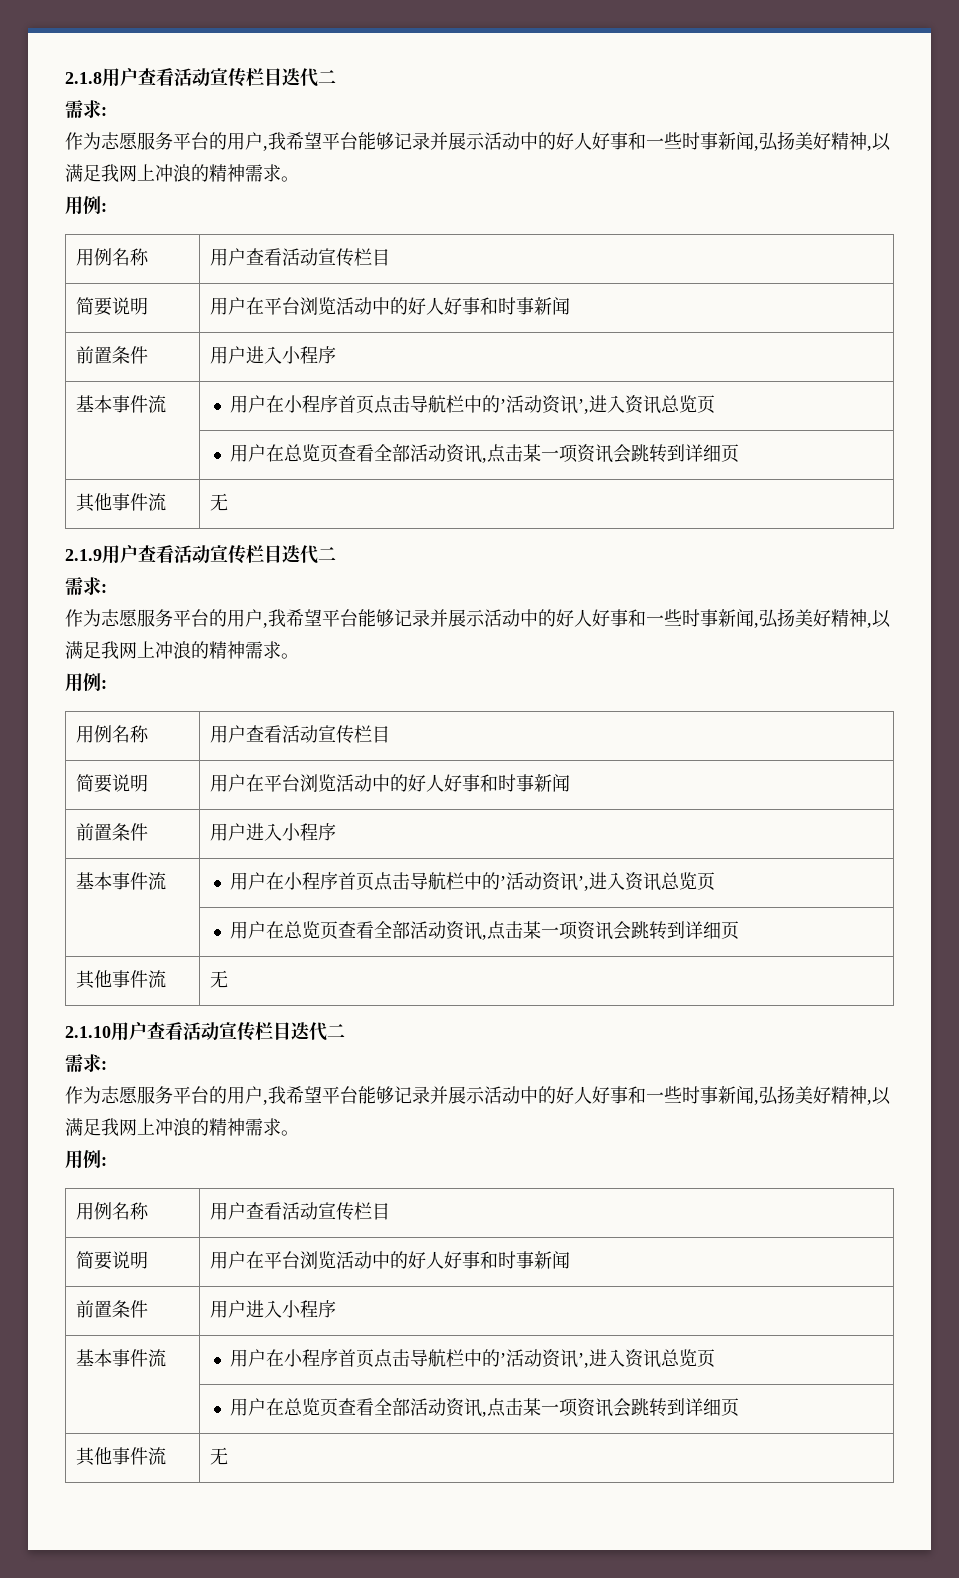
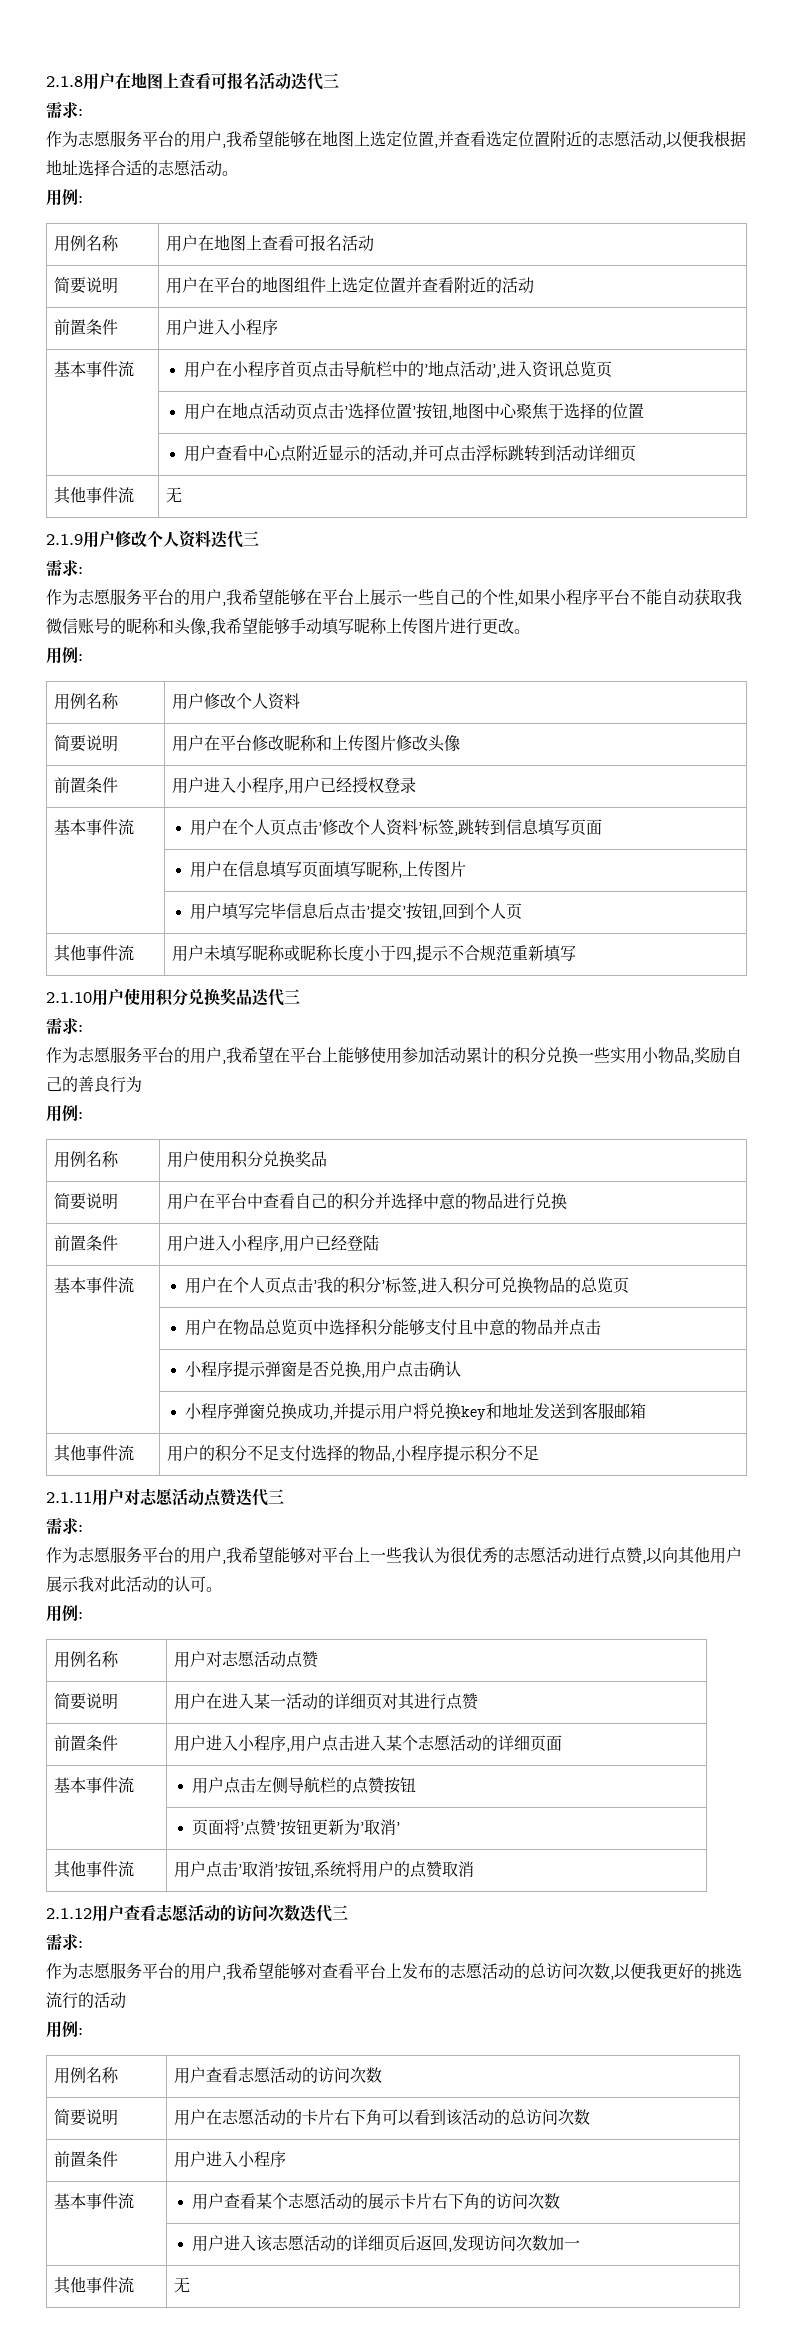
- 2.1.8用户查看活动宣传栏目迭代二
+ 2.1.8用户在地图上查看可报名活动迭代三
  需求:
- 作为志愿服务平台的用户,我希望平台能够记录并展示活动中的好人好事和一些时事新闻,弘扬美好精神,以满足我网上冲浪的精神需求。
+ 作为志愿服务平台的用户,我希望能够在地图上选定位置,并查看选定位置附近的志愿活动,以便我根据地址选择合适的志愿活动。
  用例:
- 用例名称 | 用户查看活动宣传栏目
- 简要说明 | 用户在平台浏览活动中的好人好事和时事新闻
+ 用例名称 | 用户在地图上查看可报名活动
+ 简要说明 | 用户在平台的地图组件上选定位置并查看附近的活动
  前置条件 | 用户进入小程序
- 基本事件流 | 用户在小程序首页点击导航栏中的’活动资讯’,进入资讯总览页
- | 用户在总览页查看全部活动资讯,点击某一项资讯会跳转到详细页
+ 基本事件流 | 用户在小程序首页点击导航栏中的’地点活动’,进入资讯总览页
+ | 用户在地点活动页点击’选择位置’按钮,地图中心聚焦于选择的位置
+ | 用户查看中心点附近显示的活动,并可点击浮标跳转到活动详细页
- 2.1.9用户查看活动宣传栏目迭代二
+ 2.1.9用户修改个人资料迭代三
  需求:
- 作为志愿服务平台的用户,我希望平台能够记录并展示活动中的好人好事和一些时事新闻,弘扬美好精神,以满足我网上冲浪的精神需求。
+ 作为志愿服务平台的用户,我希望能够在平台上展示一些自己的个性,如果小程序平台不能自动获取我微信账号的昵称和头像,我希望能够手动填写昵称上传图片进行更改。
  用例:
- 用例名称 | 用户查看活动宣传栏目
- 简要说明 | 用户在平台浏览活动中的好人好事和时事新闻
+ 用例名称 | 用户修改个人资料
+ 简要说明 | 用户在平台修改昵称和上传图片修改头像
+ 前置条件 | 用户进入小程序,用户已经授权登录
+ 基本事件流 | 用户在个人页点击’修改个人资料’标签,跳转到信息填写页面
+ | 用户在信息填写页面填写昵称,上传图片
+ | 用户填写完毕信息后点击’提交’按钮,回到个人页
+ 其他事件流 | 用户未填写昵称或昵称长度小于四,提示不合规范重新填写
+ 2.1.10用户使用积分兑换奖品迭代三
+ 需求:
+ 作为志愿服务平台的用户,我希望在平台上能够使用参加活动累计的积分兑换一些实用小物品,奖励自己的善良行为
+ 用例:
+ 用例名称 | 用户使用积分兑换奖品
+ 简要说明 | 用户在平台中查看自己的积分并选择中意的物品进行兑换
+ 前置条件 | 用户进入小程序,用户已经登陆
+ 基本事件流 | 用户在个人页点击’我的积分’标签,进入积分可兑换物品的总览页
+ | 用户在物品总览页中选择积分能够支付且中意的物品并点击
+ | 小程序提示弹窗是否兑换,用户点击确认
+ | 小程序弹窗兑换成功,并提示用户将兑换key和地址发送到客服邮箱
+ 其他事件流 | 用户的积分不足支付选择的物品,小程序提示积分不足
+ 2.1.11用户对志愿活动点赞迭代三
+ 需求:
+ 作为志愿服务平台的用户,我希望能够对平台上一些我认为很优秀的志愿活动进行点赞,以向其他用户展示我对此活动的认可。
+ 用例:
+ 用例名称 | 用户对志愿活动点赞
+ 简要说明 | 用户在进入某一活动的详细页对其进行点赞
+ 前置条件 | 用户进入小程序,用户点击进入某个志愿活动的详细页面
+ 基本事件流 | 用户点击左侧导航栏的点赞按钮
+ | 页面将’点赞’按钮更新为’取消’
+ 其他事件流 | 用户点击’取消’按钮,系统将用户的点赞取消
+ 2.1.12用户查看志愿活动的访问次数迭代三
+ 需求:
+ 作为志愿服务平台的用户,我希望能够对查看平台上发布的志愿活动的总访问次数,以便我更好的挑选流行的活动
+ 用例:
+ 用例名称 | 用户查看志愿活动的访问次数
+ 简要说明 | 用户在志愿活动的卡片右下角可以看到该活动的总访问次数
  前置条件 | 用户进入小程序
- 基本事件流 | 用户在小程序首页点击导航栏中的’活动资讯’,进入资讯总览页
- | 用户在总览页查看全部活动资讯,点击某一项资讯会跳转到详细页
- 其他事件流 | 无
- 2.1.10用户查看活动宣传栏目迭代二
- 需求:
- 作为志愿服务平台的用户,我希望平台能够记录并展示活动中的好人好事和一些时事新闻,弘扬美好精神,以满足我网上冲浪的精神需求。
- 用例:
- 用例名称 | 用户查看活动宣传栏目
- 简要说明 | 用户在平台浏览活动中的好人好事和时事新闻
- 前置条件 | 用户进入小程序
- 基本事件流 | 用户在小程序首页点击导航栏中的’活动资讯’,进入资讯总览页
- | 用户在总览页查看全部活动资讯,点击某一项资讯会跳转到详细页
+ 基本事件流 | 用户查看某个志愿活动的展示卡片右下角的访问次数
+ | 用户进入该志愿活动的详细页后返回,发现访问次数加一

